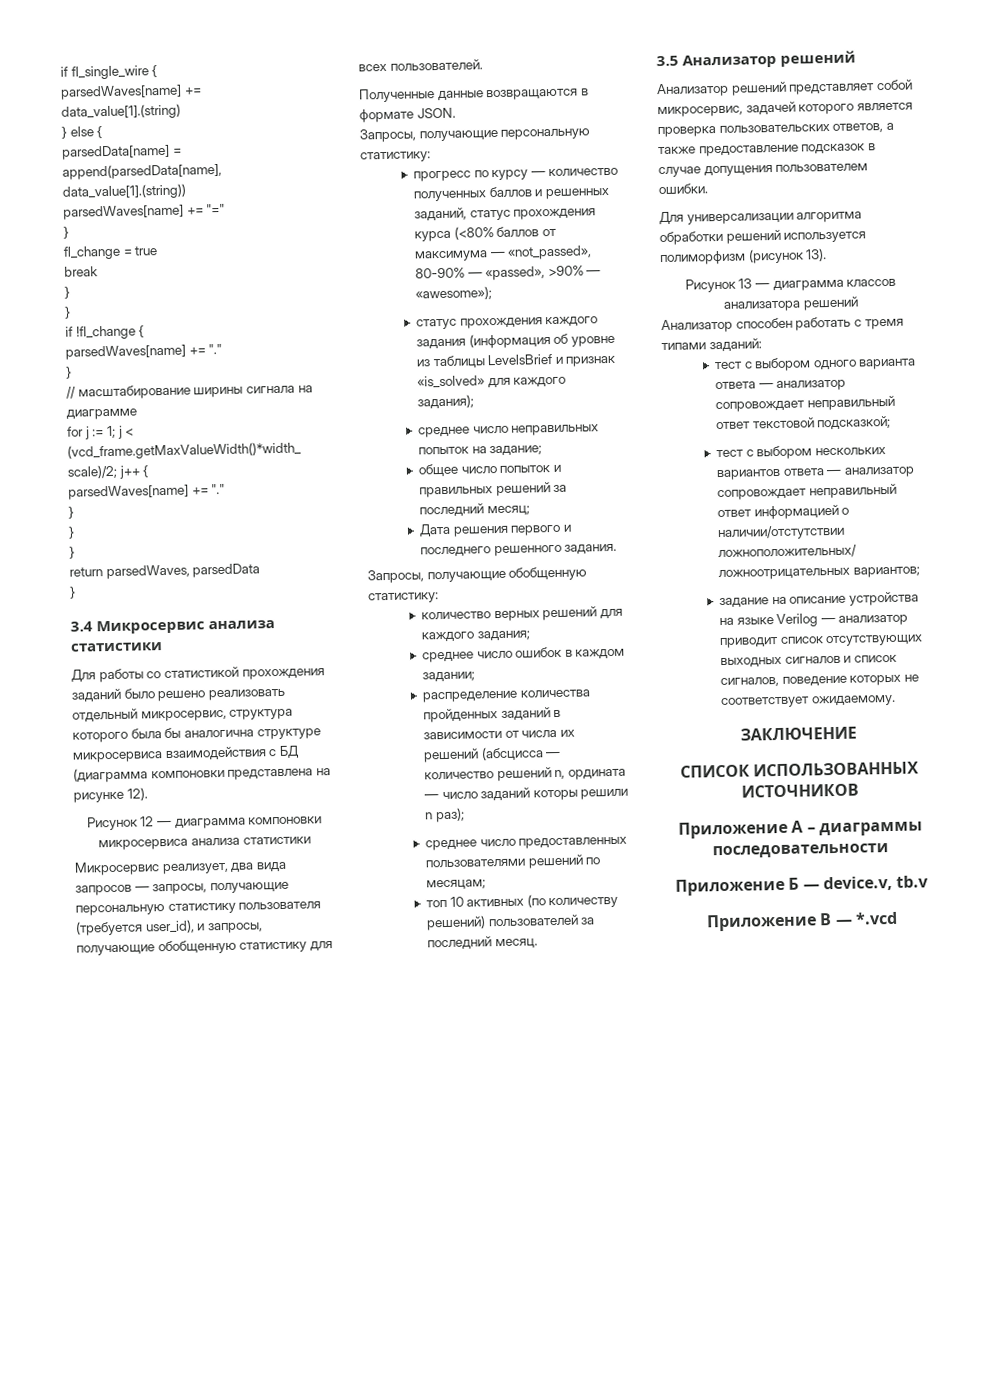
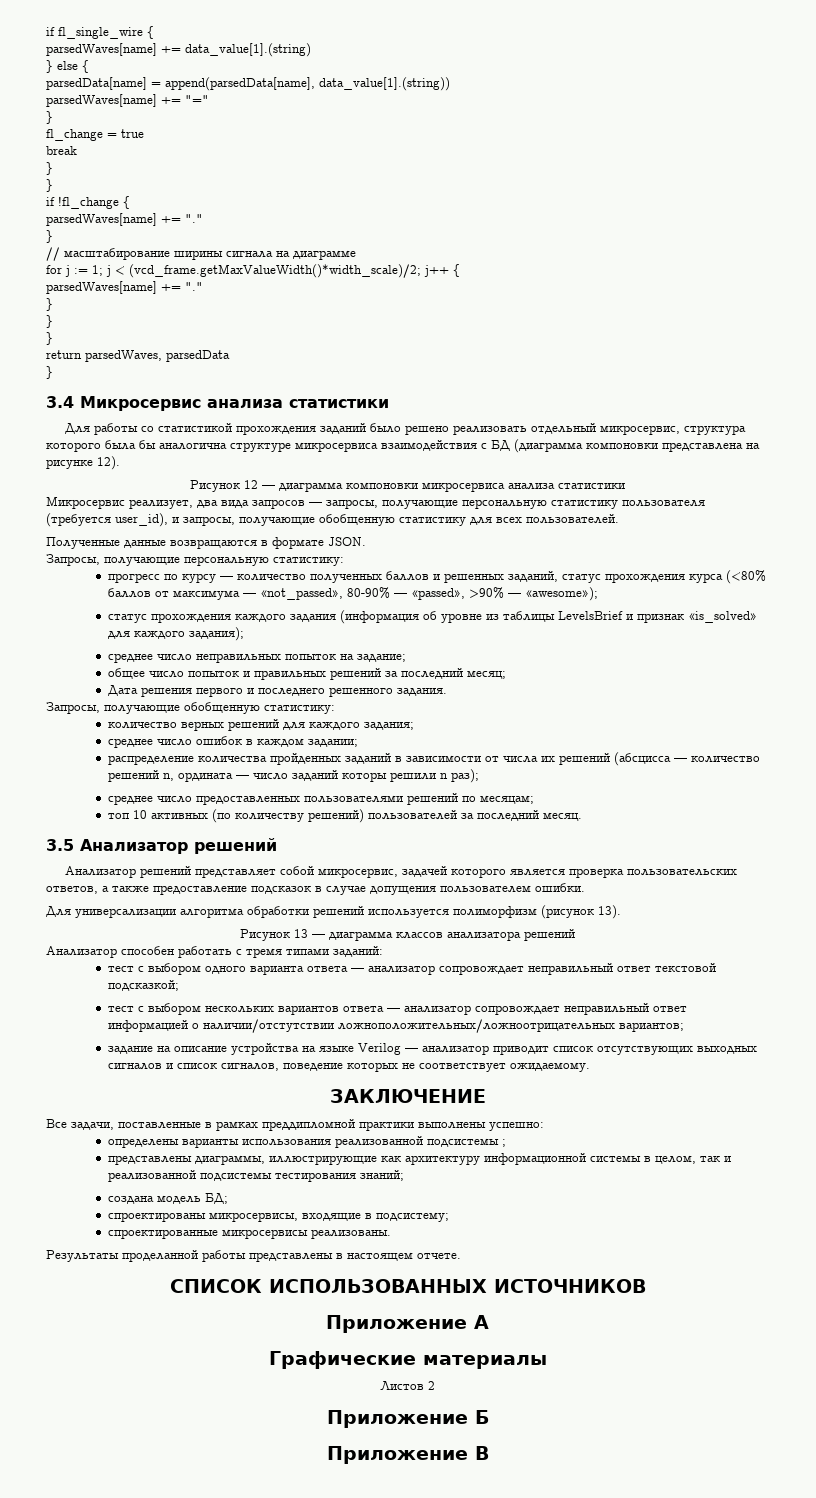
+ Все задачи, поставленные в рамках преддипломной практики выполнены успешно:
+ определены варианты использования реализованной подсистемы ;
+ представлены диаграммы, иллюстрирующие как архитектуру информационной системы в целом, так и реализованной подсистемы тестирования знаний;
+ создана модель БД;
+ спроектированы микросервисы, входящие в подсистему;
+ спроектированные микросервисы реализованы.
+ Результаты проделанной работы представлены в настоящем отчете.
- Приложение А – диаграммы последовательности
+ Приложение А
+ Графические материалы
+ Листов 2
- Приложение Б — device.v, tb.v
+ Приложение Б
- Приложение В — *.vcd
+ Приложение В

